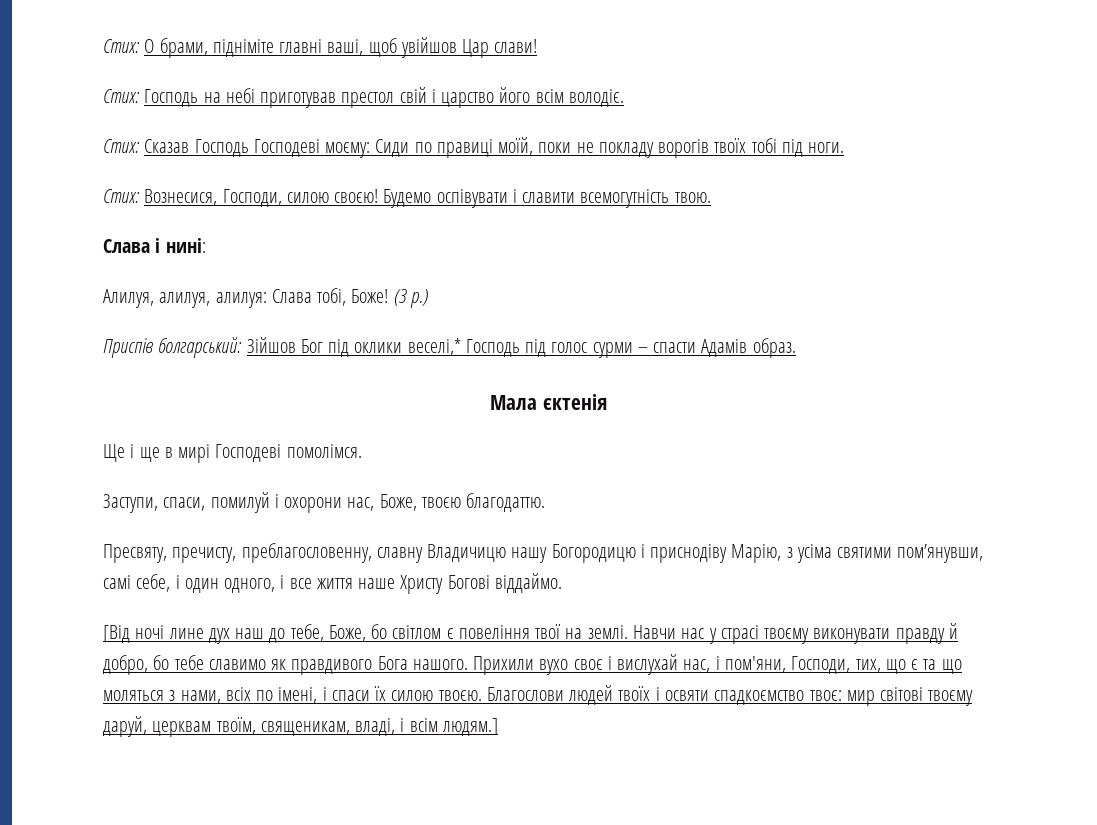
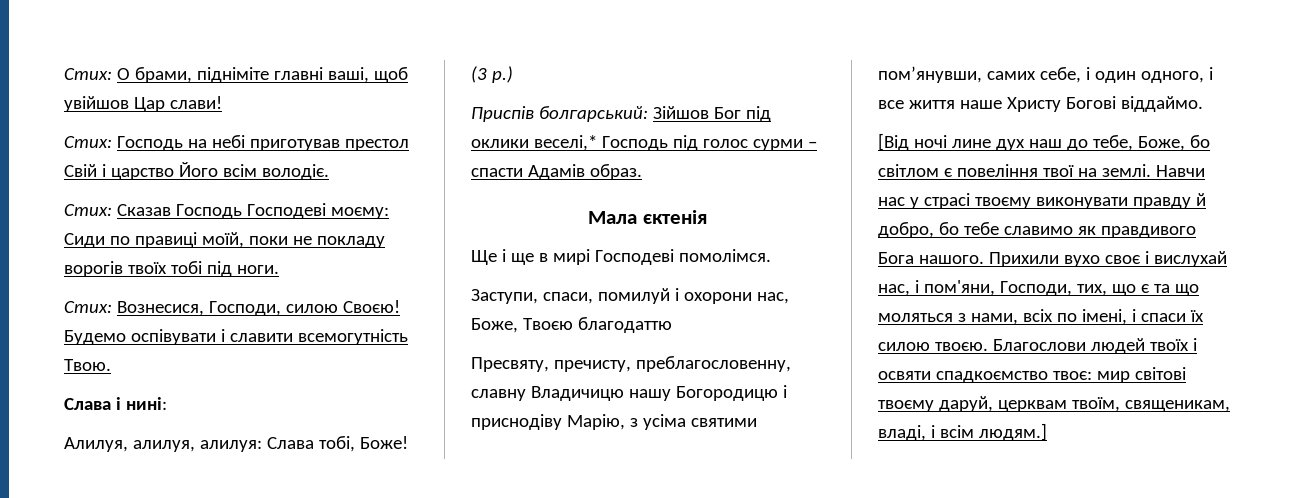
- Стих: Господь на небі приготував престол свій і царство його всім володіє.
+ Стих: Господь на небі приготував престол Свій і царство Його всім володіє.
- Стих: Вознесися, Господи, силою своєю!
+ Стих: Вознесися, Господи, силою Своєю!
- Будемо оспівувати і славити всемогутність твою.
+ Будемо оспівувати і славити всемогутність Твою.
- Заступи, спаси, помилуй і охорони нас, Боже, твоєю благодаттю.
+ Заступи, спаси, помилуй і охорони нас, Боже, Твоєю благодаттю
- Пресвяту, пречисту, преблагословенну, славну Владичицю нашу Богородицю і приснодіву Марію, з усіма святими пом’янувши, самі себе, і один одного, і все життя наше Христу Богові віддаймо.
+ Пресвяту, пречисту, преблагословенну, славну Владичицю нашу Богородицю і приснодіву Марію, з усіма святими пом’янувши, самих себе, і один одного, і все життя наше Христу Богові віддаймо.

